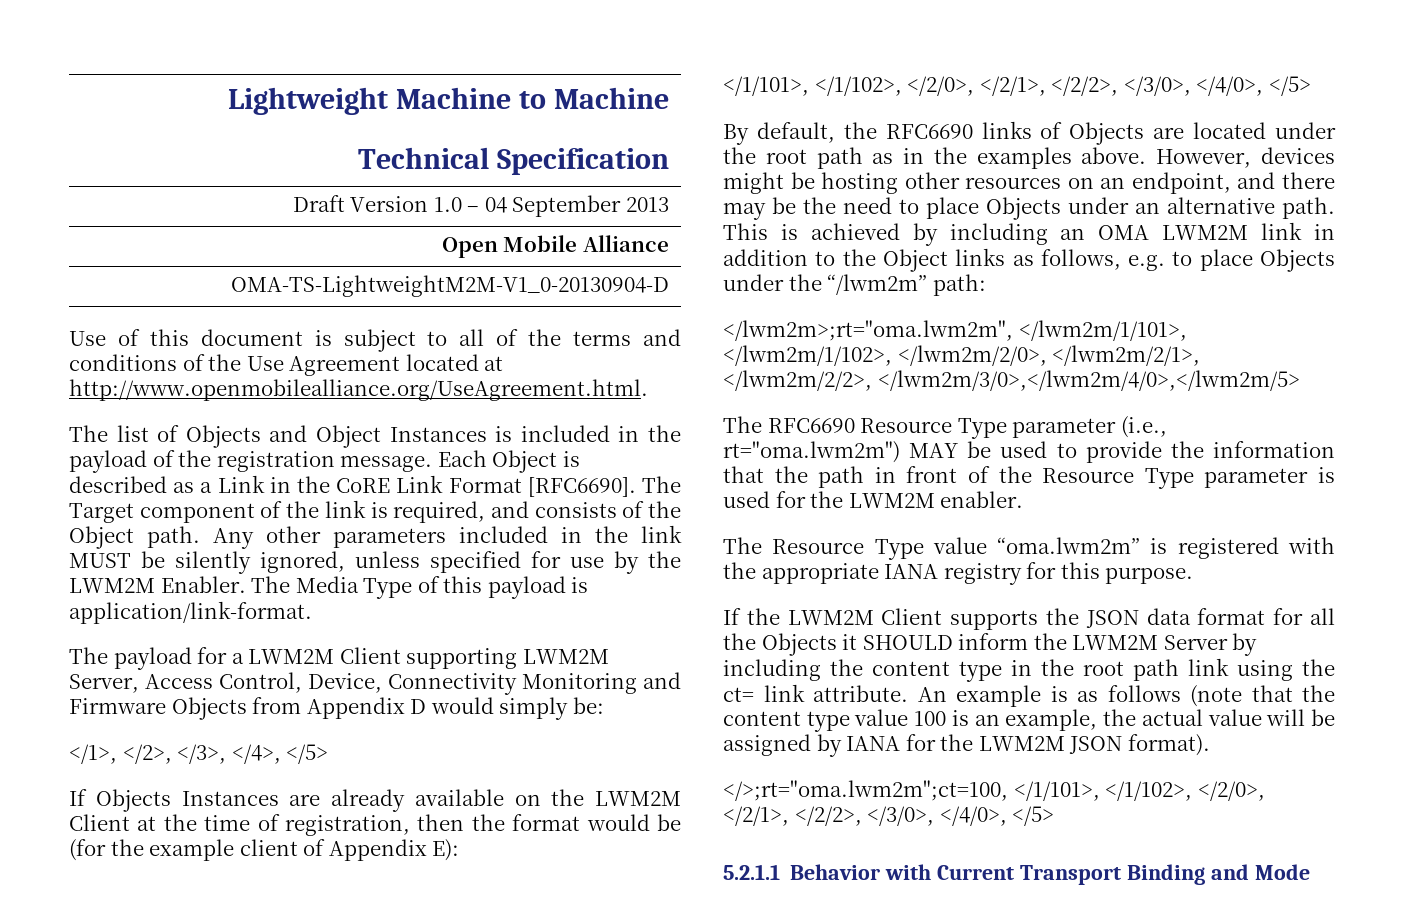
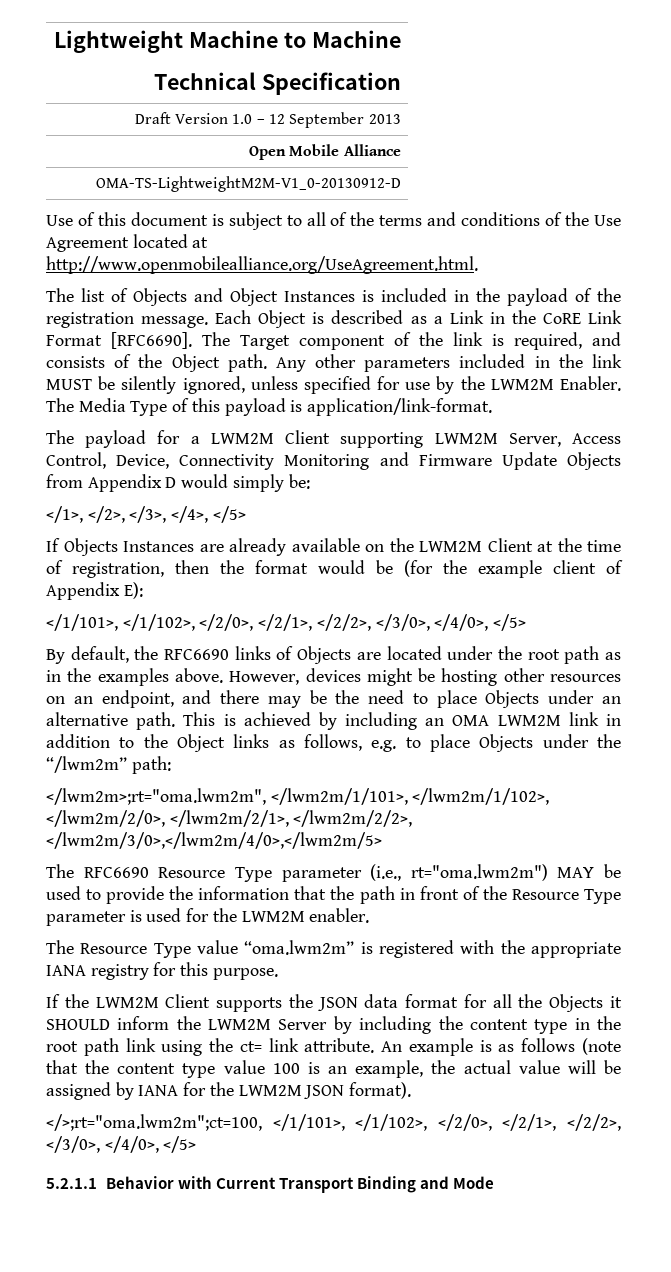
- Draft Version 1.0 – 04 September 2013
+ Draft Version 1.0 – 12 September 2013
- OMA-TS-LightweightM2M-V1_0-20130904-D
+ OMA-TS-LightweightM2M-V1_0-20130912-D
- The payload for a LWM2M Client supporting LWM2M Server, Access Control, Device, Connectivity Monitoring and Firmware Objects from Appendix D would simply be:
+ The payload for a LWM2M Client supporting LWM2M Server, Access Control, Device, Connectivity Monitoring and Firmware Update Objects from Appendix D would simply be:

